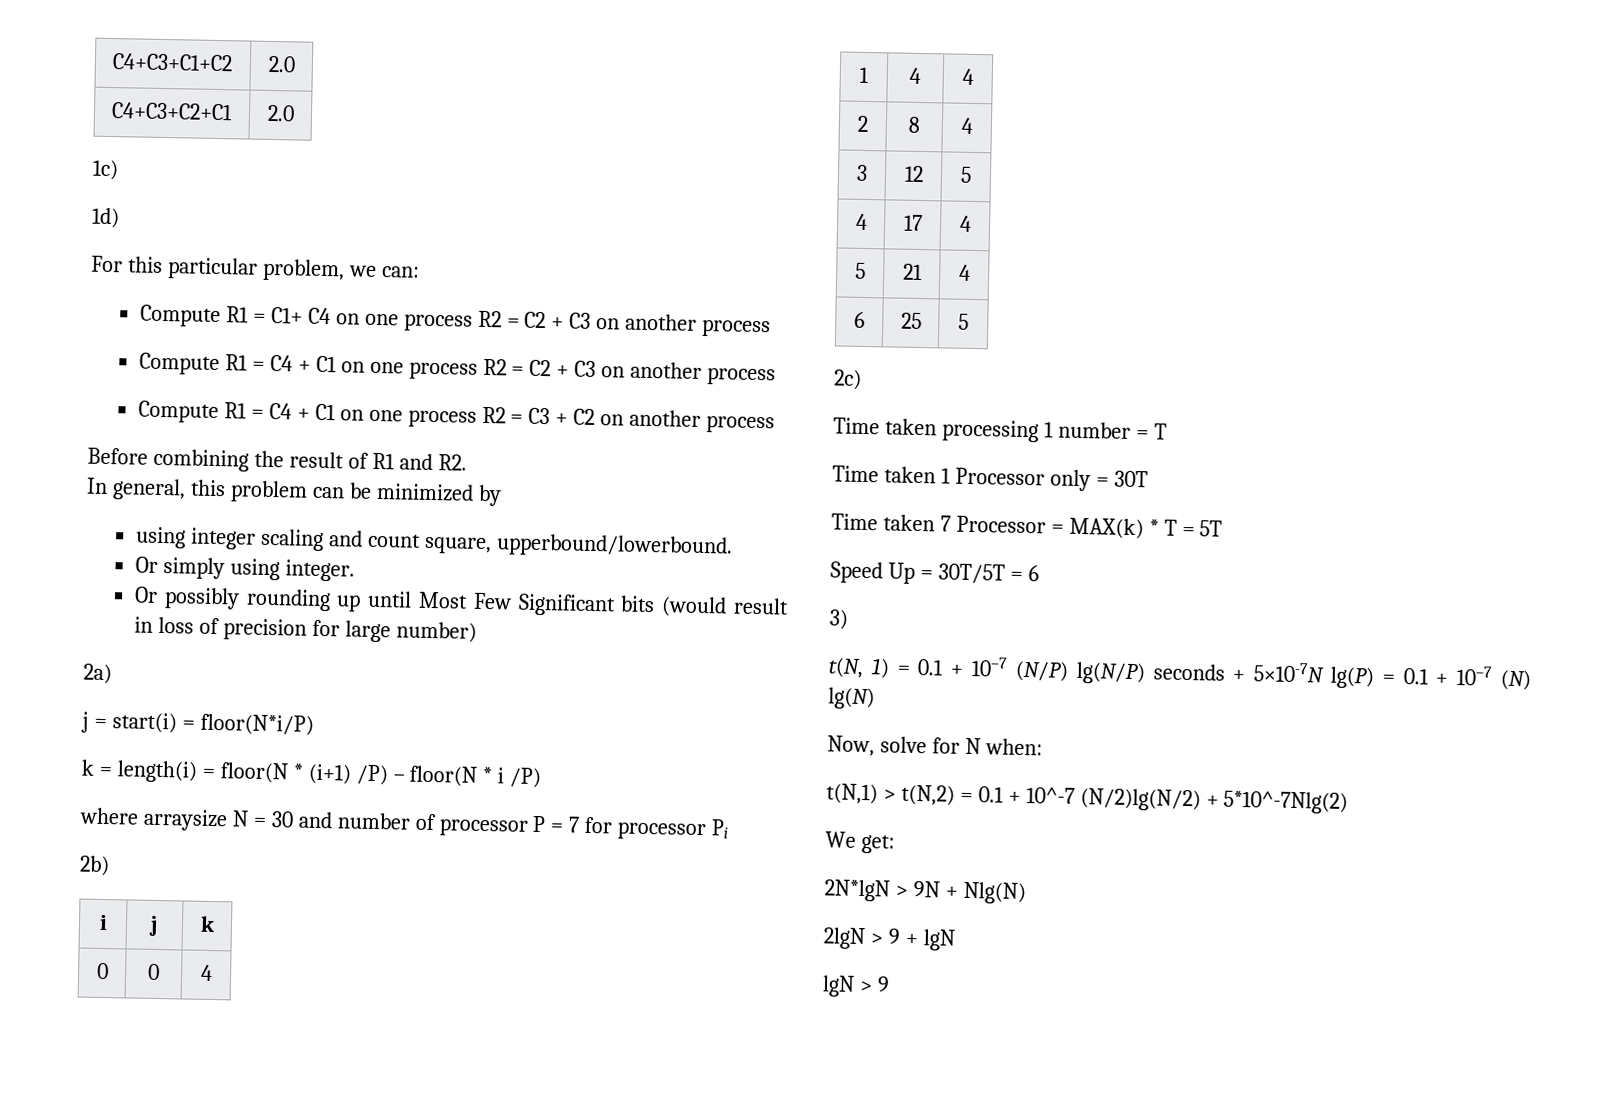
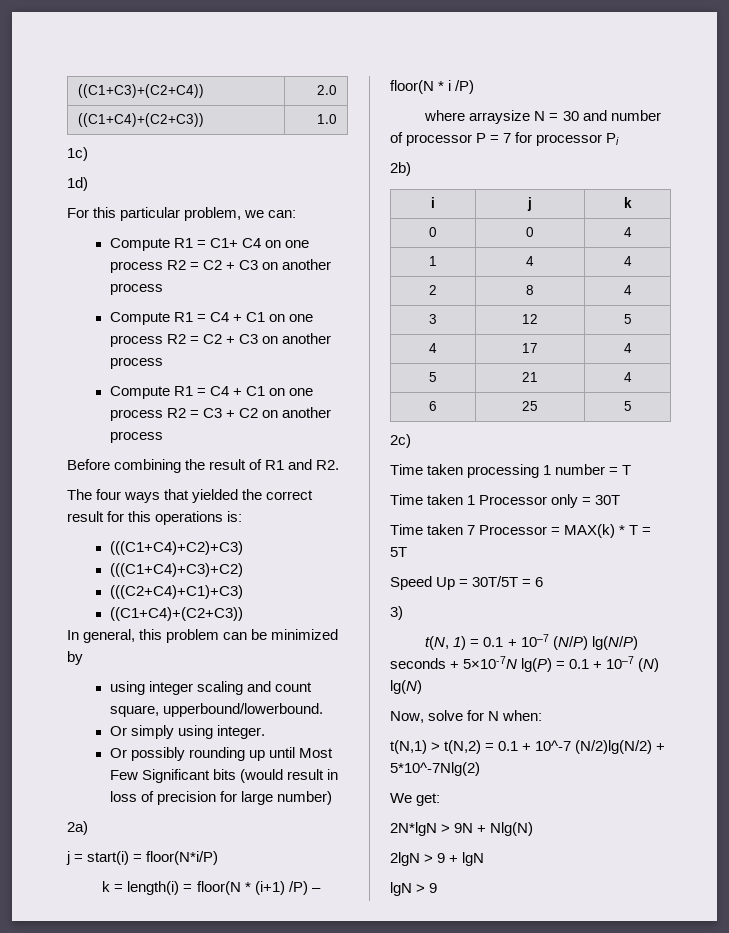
- C4+C3+C1+C2 | 2.0
- C4+C3+C2+C1 | 2.0
+ ((C1+C3)+(C2+C4)) | 2.0
+ ((C1+C4)+(C2+C3)) | 1.0
+ The four ways that yielded the correct result for this operations is:
+ (((C1+C4)+C2)+C3)
+ (((C1+C4)+C3)+C2)
+ (((C2+C4)+C1)+C3)
+ ((C1+C4)+(C2+C3))

